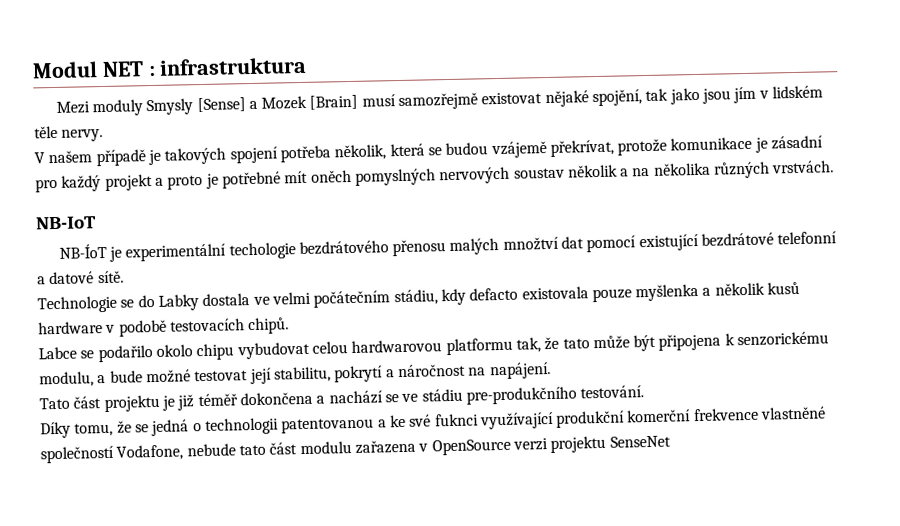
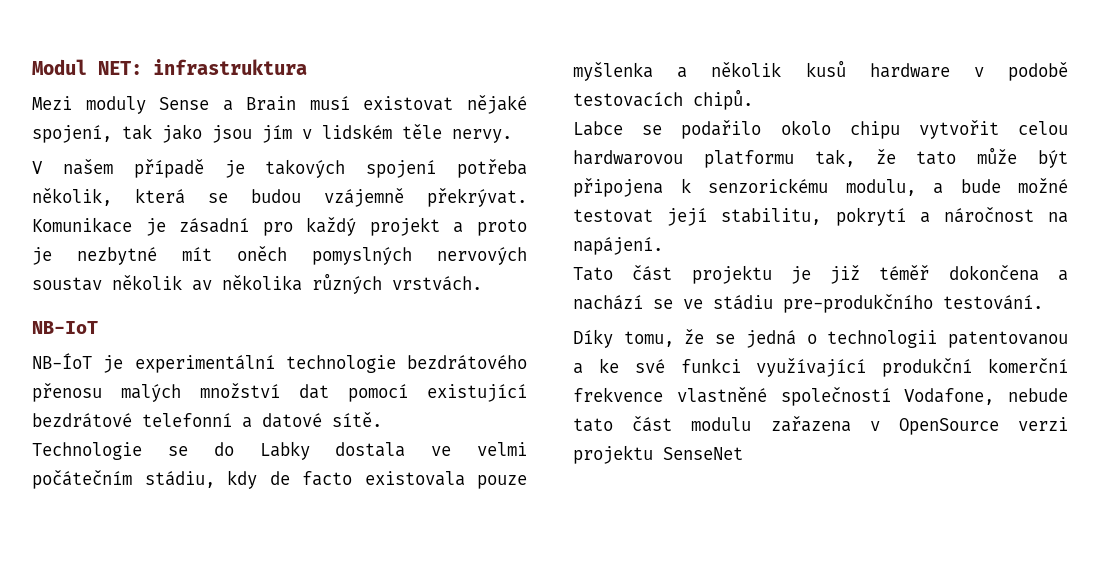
- Modul NET : infrastruktura
+ Modul NET: infrastruktura
- Mezi moduly Smysly [Sense] a Mozek [Brain] musí samozřejmě existovat nějaké spojění, tak jako jsou jím v lidském těle nervy.
+ Mezi moduly Sense a Brain musí existovat nějaké spojení, tak jako jsou jím v lidském těle nervy.
- V našem případě je takových spojení potřeba několik, která se budou vzájemě překrívat, protože komunikace je zásadní pro každý projekt a proto je potřebné mít oněch pomyslných nervových soustav několik a na několika různých vrstvách.
+ V našem případě je takových spojení potřeba několik, která se budou vzájemně překrývat. Komunikace je zásadní pro každý projekt a proto je nezbytné mít oněch pomyslných nervových soustav několik av několika různých vrstvách.
- NB-ÍoT je experimentální techologie bezdrátového přenosu malých množtví dat pomocí existující bezdrátové telefonní a datové sítě.
+ NB-ÍoT je experimentální technologie bezdrátového přenosu malých množství dat pomocí existující bezdrátové telefonní a datové sítě.
- Technologie se do Labky dostala ve velmi počátečním stádiu, kdy defacto existovala pouze myšlenka a několik kusů hardware v podobě testovacích chipů.
+ Technologie se do Labky dostala ve velmi počátečním stádiu, kdy de facto existovala pouze myšlenka a několik kusů hardware v podobě testovacích chipů.
- Labce se podařilo okolo chipu vybudovat celou hardwarovou platformu tak, že tato může být připojena k senzorickému modulu, a bude možné testovat její stabilitu, pokrytí a náročnost na napájení.
+ Labce se podařilo okolo chipu vytvořit celou hardwarovou platformu tak, že tato může být připojena k senzorickému modulu, a bude možné testovat její stabilitu, pokrytí a náročnost na napájení.
- Díky tomu, že se jedná o technologii patentovanou a ke své fuknci využívající produkční komerční frekvence vlastněné společností Vodafone, nebude tato část modulu zařazena v OpenSource verzi projektu SenseNet
+ Díky tomu, že se jedná o technologii patentovanou a ke své funkci využívající produkční komerční frekvence vlastněné společností Vodafone, nebude tato část modulu zařazena v OpenSource verzi projektu SenseNet

